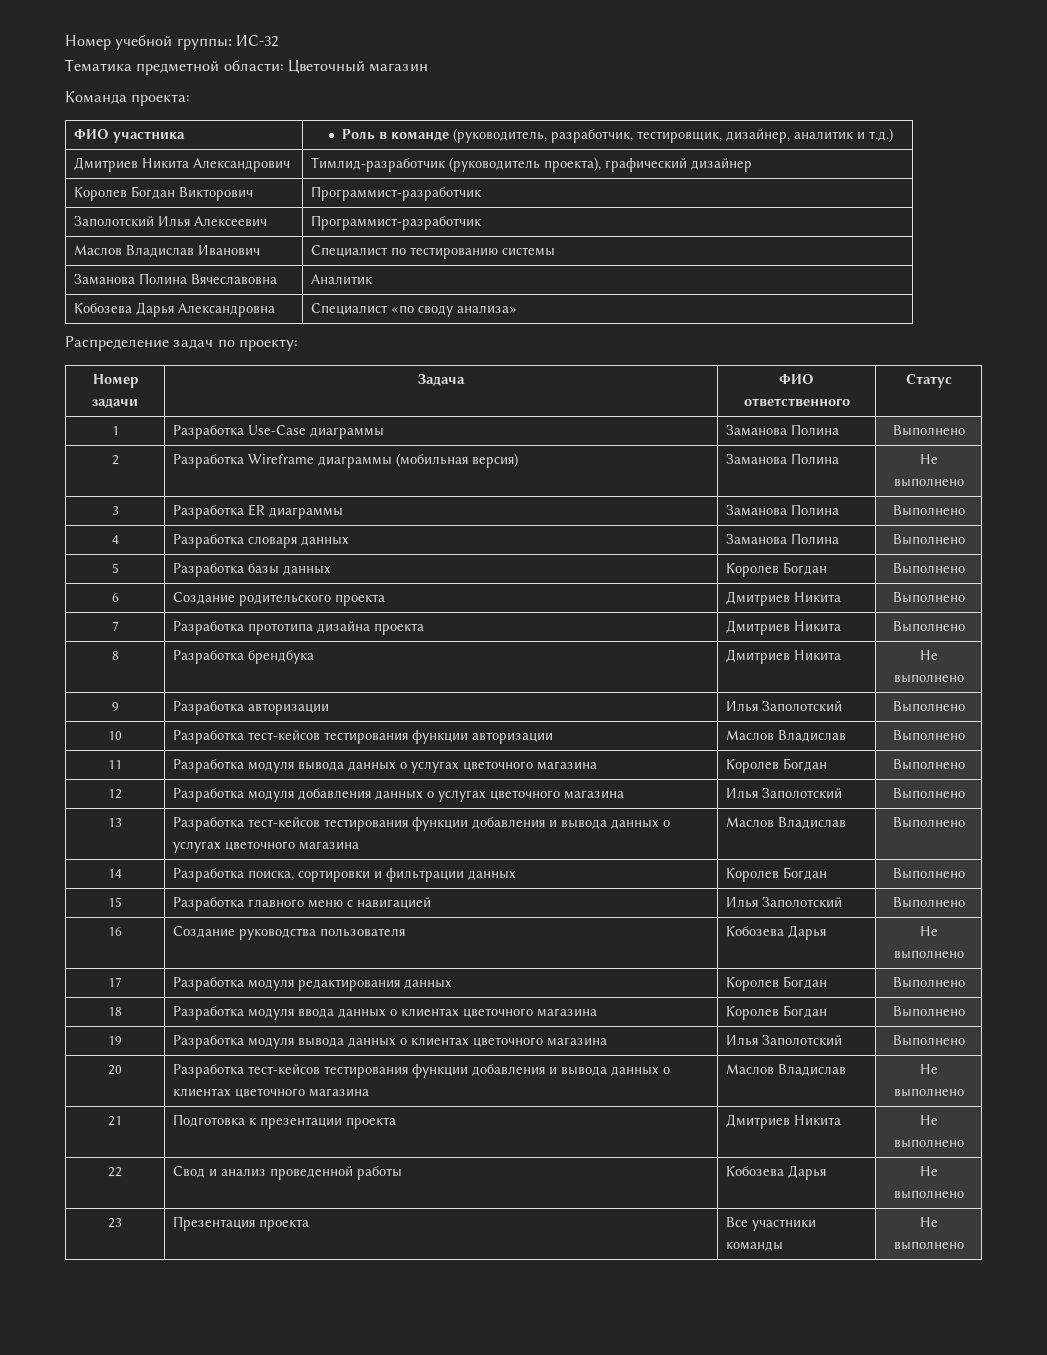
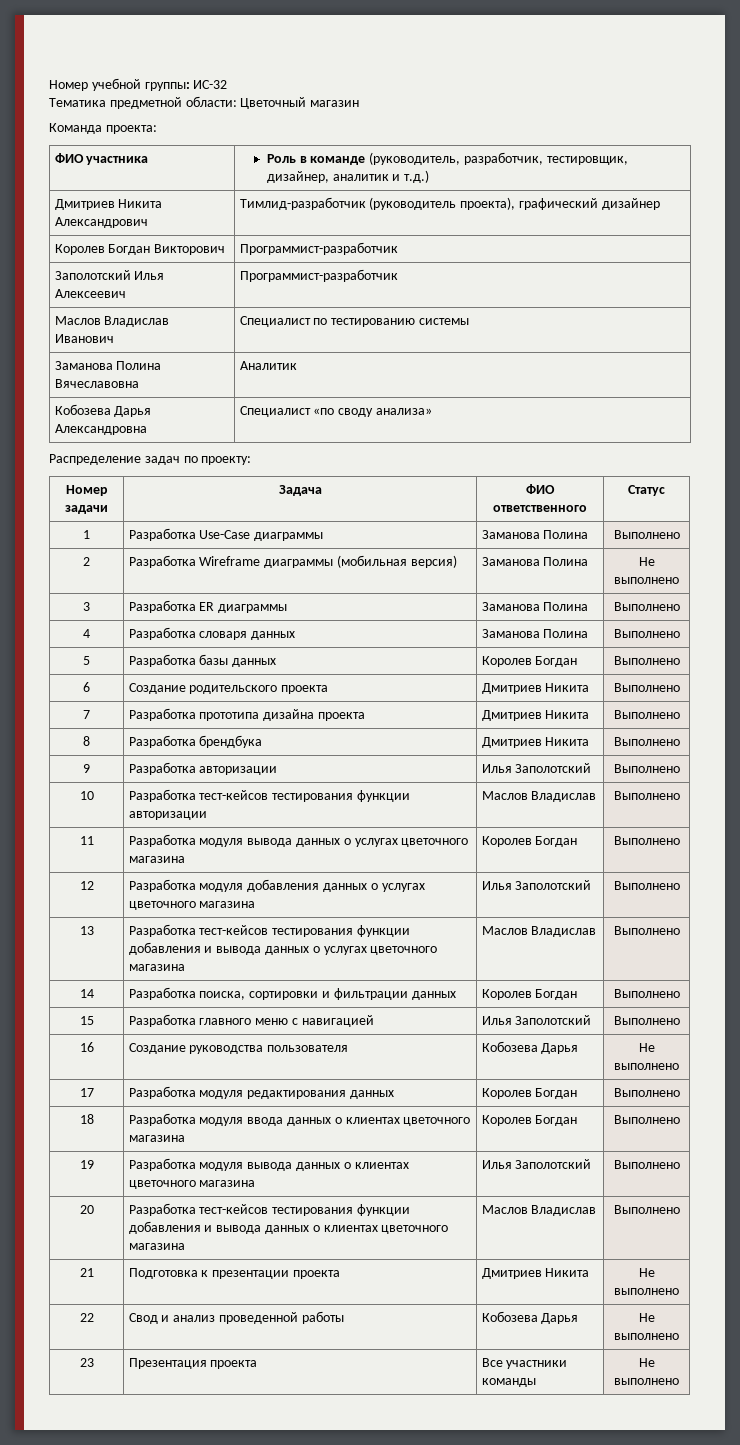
- 8 | Разработка брендбука | Дмитриев Никита | Не выполнено
+ 8 | Разработка брендбука | Дмитриев Никита | Выполнено
- 20 | Разработка тест-кейсов тестирования функции добавления и вывода данных о клиентах цветочного магазина | Маслов Владислав | Не выполнено
+ 20 | Разработка тест-кейсов тестирования функции добавления и вывода данных о клиентах цветочного магазина | Маслов Владислав | Выполнено

